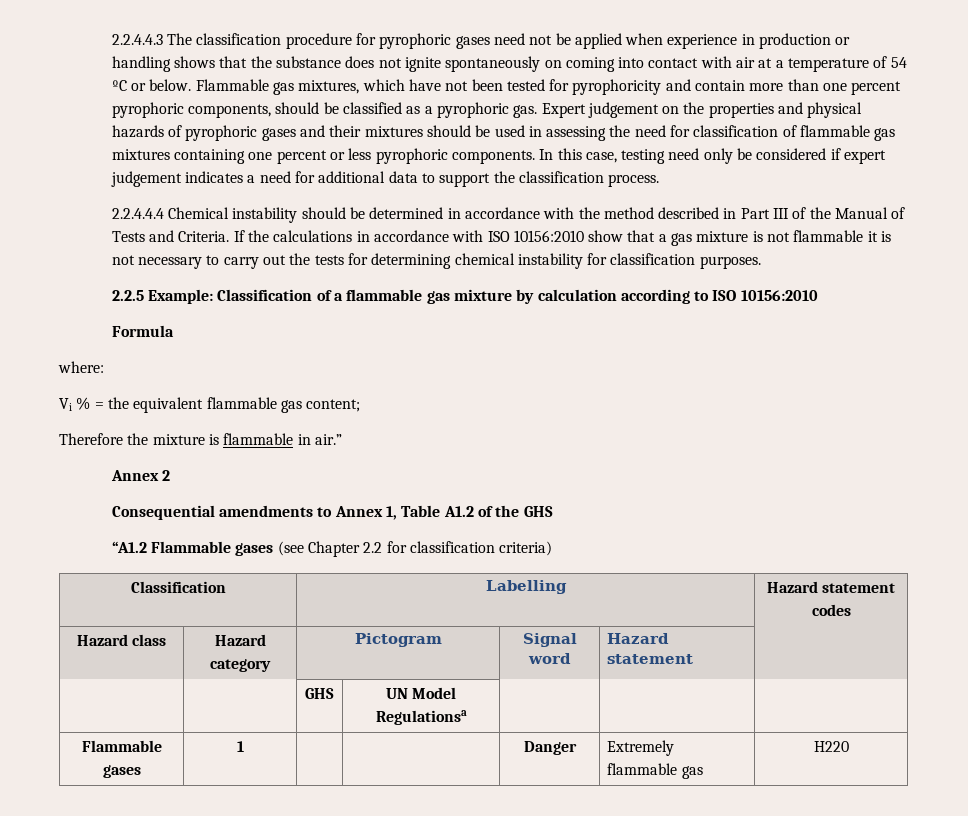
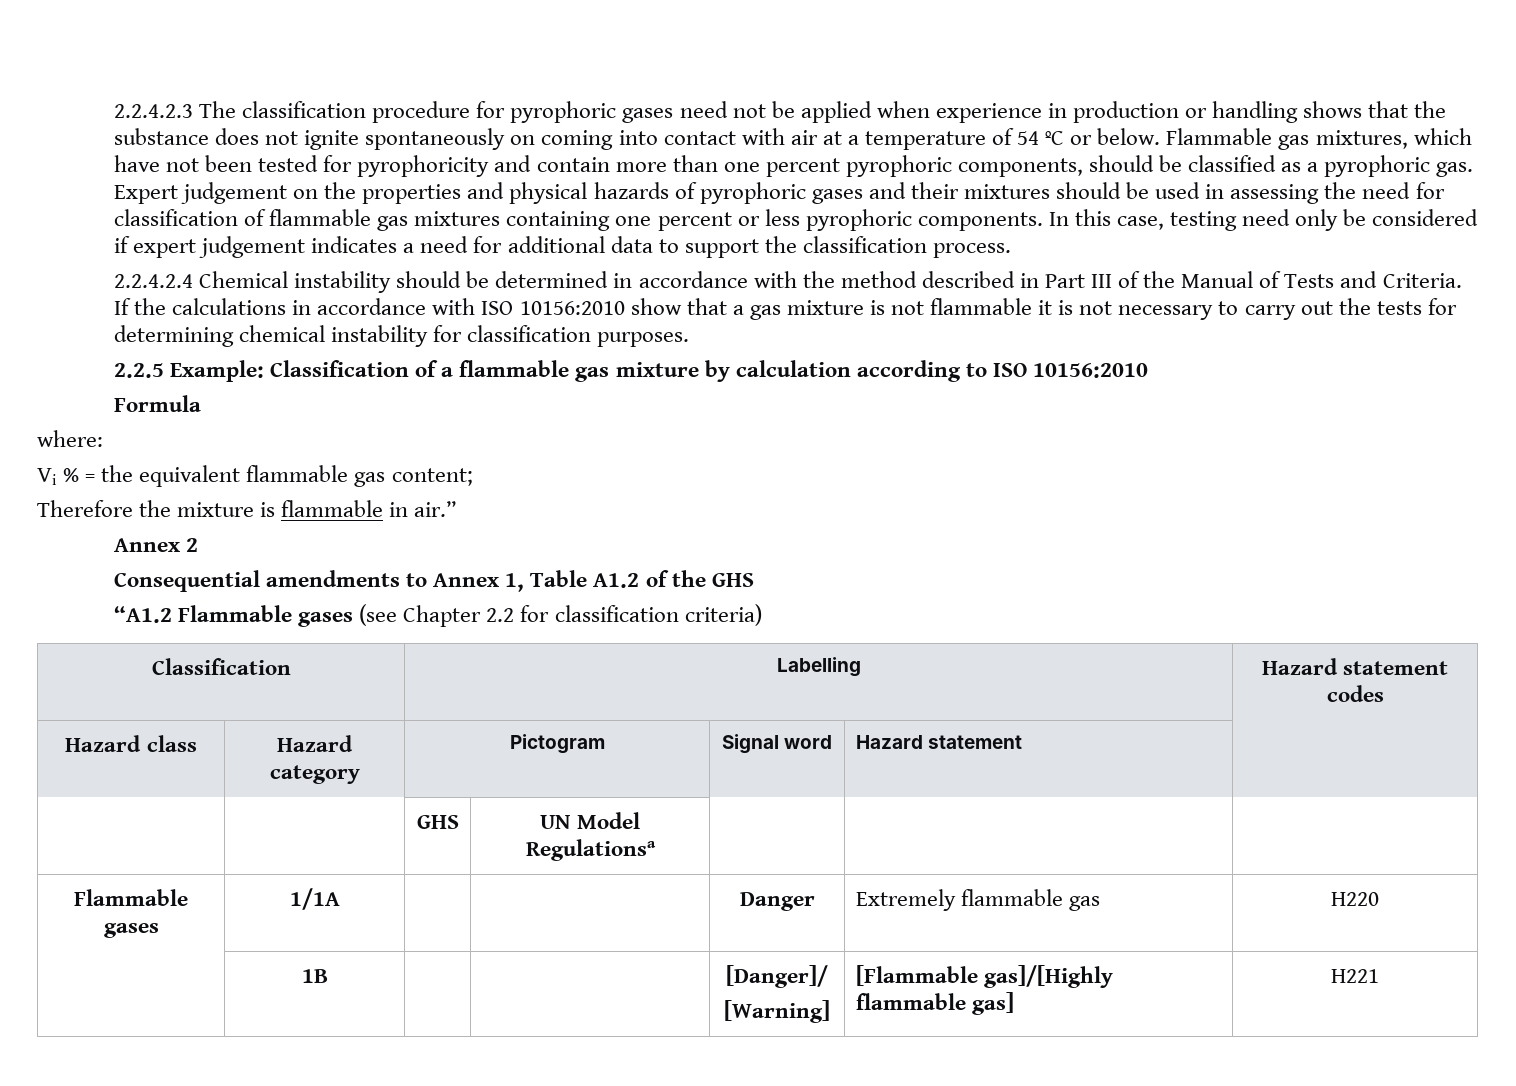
- 2.2.4.4.3 The classification procedure for pyrophoric gases need not be applied when experience in production or handling shows that the substance does not ignite spontaneously on coming into contact with air at a temperature of 54 ºC or below.
+ 2.2.4.2.3 The classification procedure for pyrophoric gases need not be applied when experience in production or handling shows that the substance does not ignite spontaneously on coming into contact with air at a temperature of 54 ºC or below.
- 2.2.4.4.4 Chemical instability should be determined in accordance with the method described in Part III of the Manual of Tests and Criteria.
+ 2.2.4.2.4 Chemical instability should be determined in accordance with the method described in Part III of the Manual of Tests and Criteria.
- Flammable gases | 1 | | | Danger | Extremely flammable gas | H220
+ Flammable gases | 1/1A | | | Danger | Extremely flammable gas | H220
+ | 1B | | | [Danger]/
+ [Warning] | [Flammable gas]/[Highly flammable gas] | H221

